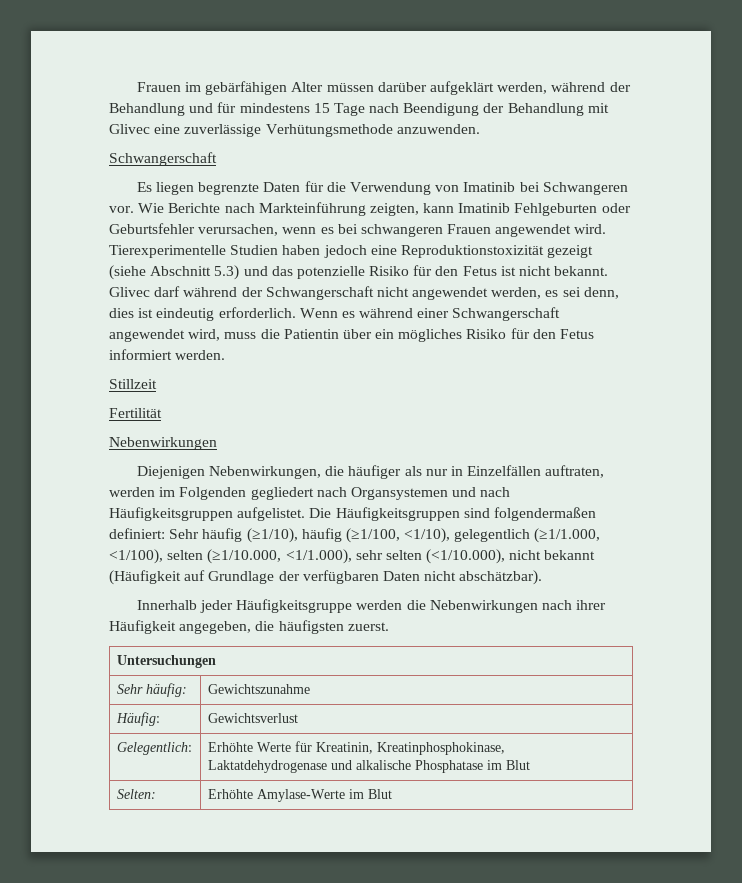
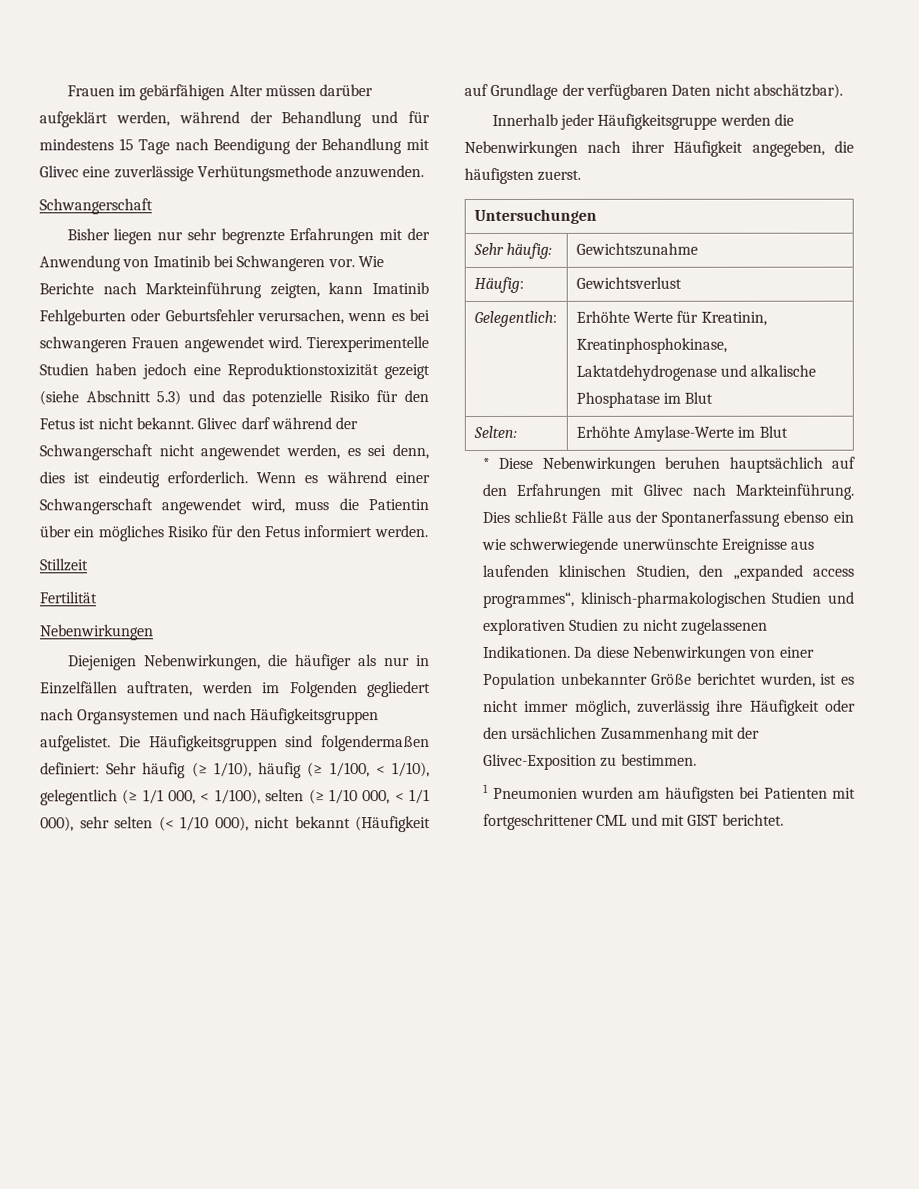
- Es liegen begrenzte Daten für die Verwendung von Imatinib bei Schwangeren vor.
+ Bisher liegen nur sehr begrenzte Erfahrungen mit der Anwendung von Imatinib bei Schwangeren vor.
- Die Häufigkeitsgruppen sind folgendermaßen definiert: Sehr häufig (≥1/10), häufig (≥1/100, <1/10), gelegentlich (≥1/1.000, <1/100), selten (≥1/10.000, <1/1.000), sehr selten (<1/10.000), nicht bekannt (Häufigkeit auf Grundlage der verfügbaren Daten nicht abschätzbar).
+ Die Häufigkeitsgruppen sind folgendermaßen definiert: Sehr häufig (≥ 1/10), häufig (≥ 1/100, < 1/10), gelegentlich (≥ 1/1 000, < 1/100), selten (≥ 1/10 000, < 1/1 000), sehr selten (< 1/10 000), nicht bekannt (Häufigkeit auf Grundlage der verfügbaren Daten nicht abschätzbar).
+ * Diese Nebenwirkungen beruhen hauptsächlich auf den Erfahrungen mit Glivec nach Markteinführung. Dies schließt Fälle aus der Spontanerfassung ebenso ein wie schwerwiegende unerwünschte Ereignisse aus laufenden klinischen Studien, den „expanded access programmes“, klinisch-pharmakologischen Studien und explorativen Studien zu nicht zugelassenen Indikationen. Da diese Nebenwirkungen von einer Population unbekannter Größe berichtet wurden, ist es nicht immer möglich, zuverlässig ihre Häufigkeit oder den ursächlichen Zusammenhang mit der Glivec-Exposition zu bestimmen.
+ 1 Pneumonien wurden am häufigsten bei Patienten mit fortgeschrittener CML und mit GIST berichtet.

